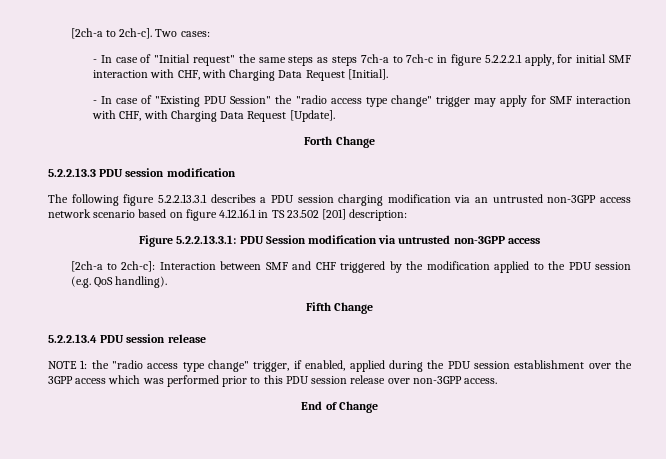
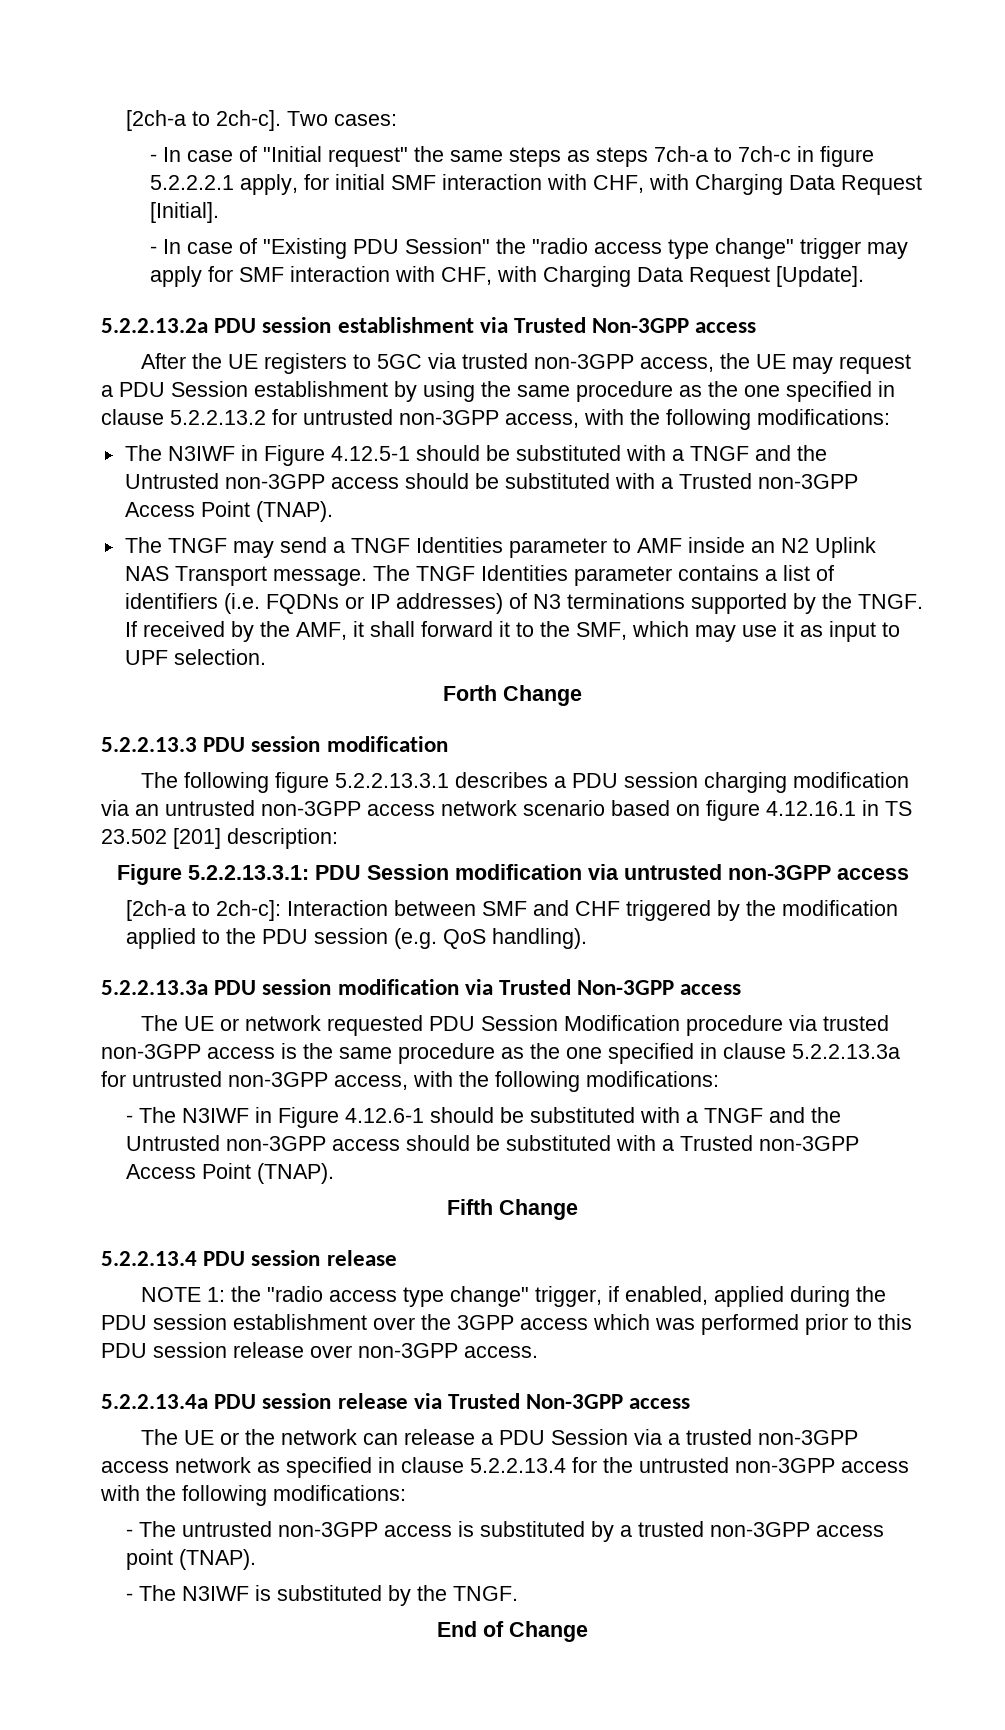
+ 5.2.2.13.2a PDU session establishment via Trusted Non-3GPP access
+ After the UE registers to 5GC via trusted non-3GPP access, the UE may request a PDU Session establishment by using the same procedure as the one specified in clause 5.2.2.13.2 for untrusted non-3GPP access, with the following modifications:
+ The N3IWF in Figure 4.12.5-1 should be substituted with a TNGF and the Untrusted non-3GPP access should be substituted with a Trusted non-3GPP Access Point (TNAP).
+ The TNGF may send a TNGF Identities parameter to AMF inside an N2 Uplink NAS Transport message. The TNGF Identities parameter contains a list of identifiers (i.e. FQDNs or IP addresses) of N3 terminations supported by the TNGF. If received by the AMF, it shall forward it to the SMF, which may use it as input to UPF selection.
+ 5.2.2.13.3a PDU session modification via Trusted Non-3GPP access
+ The UE or network requested PDU Session Modification procedure via trusted non-3GPP access is the same procedure as the one specified in clause 5.2.2.13.3a for untrusted non-3GPP access, with the following modifications:
+ - The N3IWF in Figure 4.12.6-1 should be substituted with a TNGF and the Untrusted non-3GPP access should be substituted with a Trusted non-3GPP Access Point (TNAP).
+ 5.2.2.13.4a PDU session release via Trusted Non-3GPP access
+ The UE or the network can release a PDU Session via a trusted non-3GPP access network as specified in clause 5.2.2.13.4 for the untrusted non-3GPP access with the following modifications:
+ - The untrusted non-3GPP access is substituted by a trusted non-3GPP access point (TNAP).
+ - The N3IWF is substituted by the TNGF.

